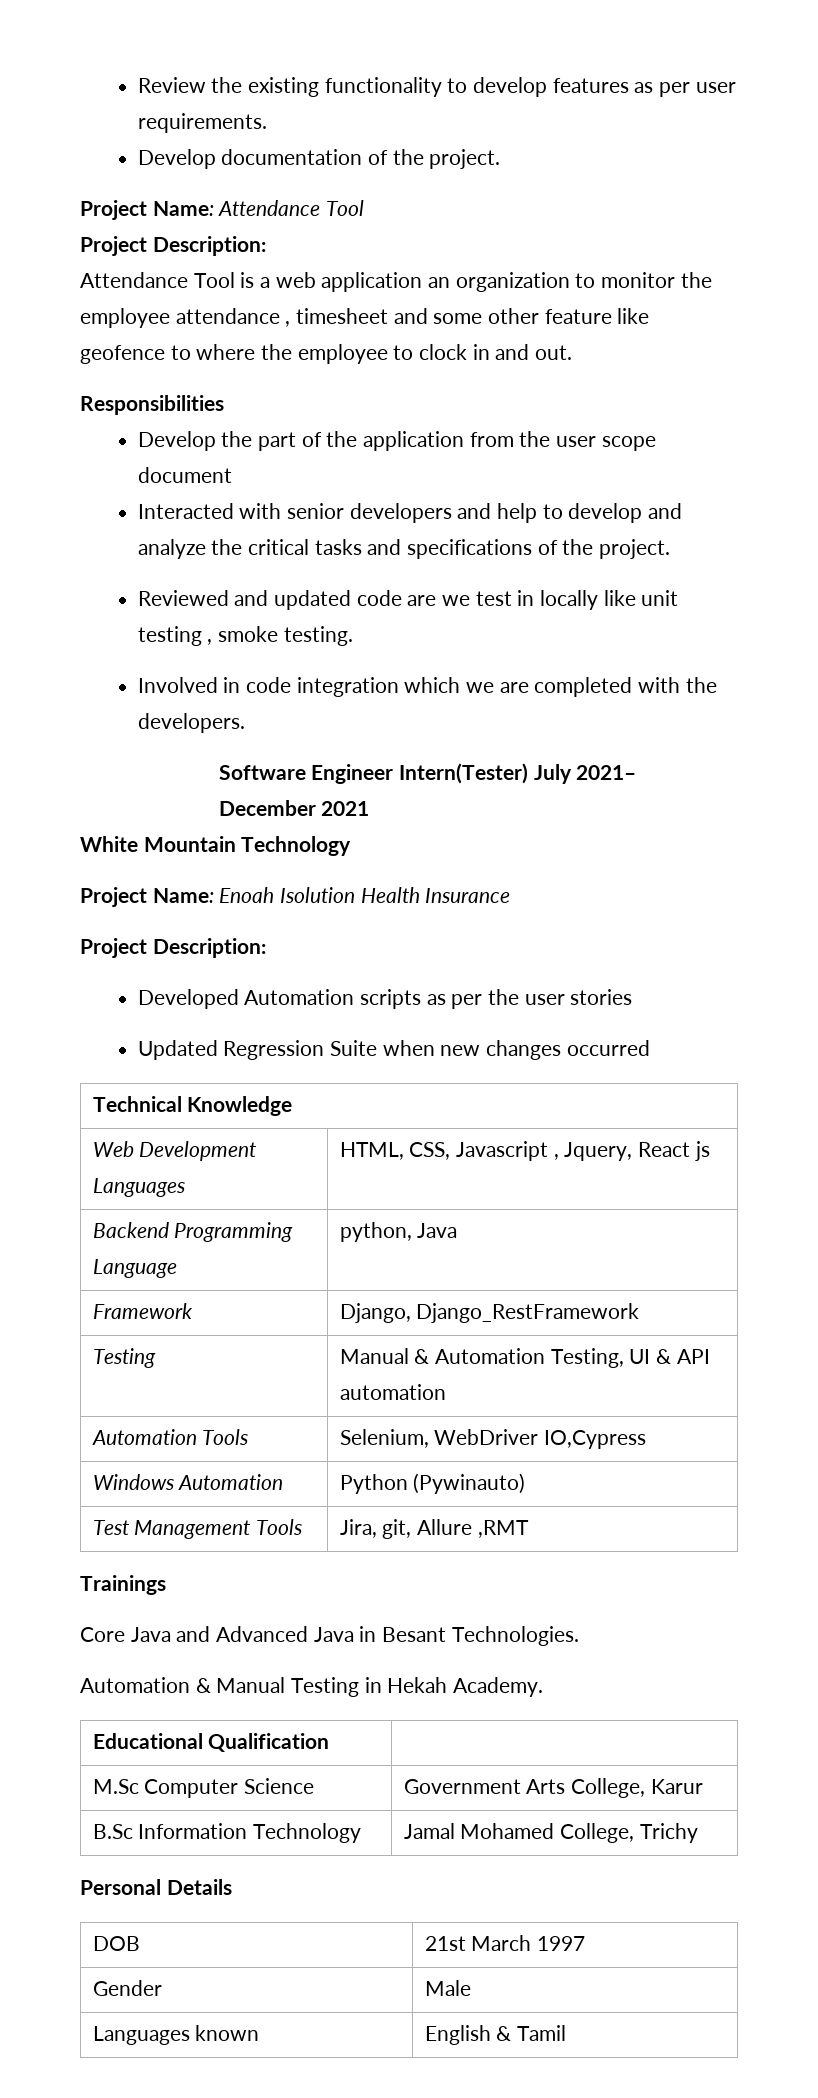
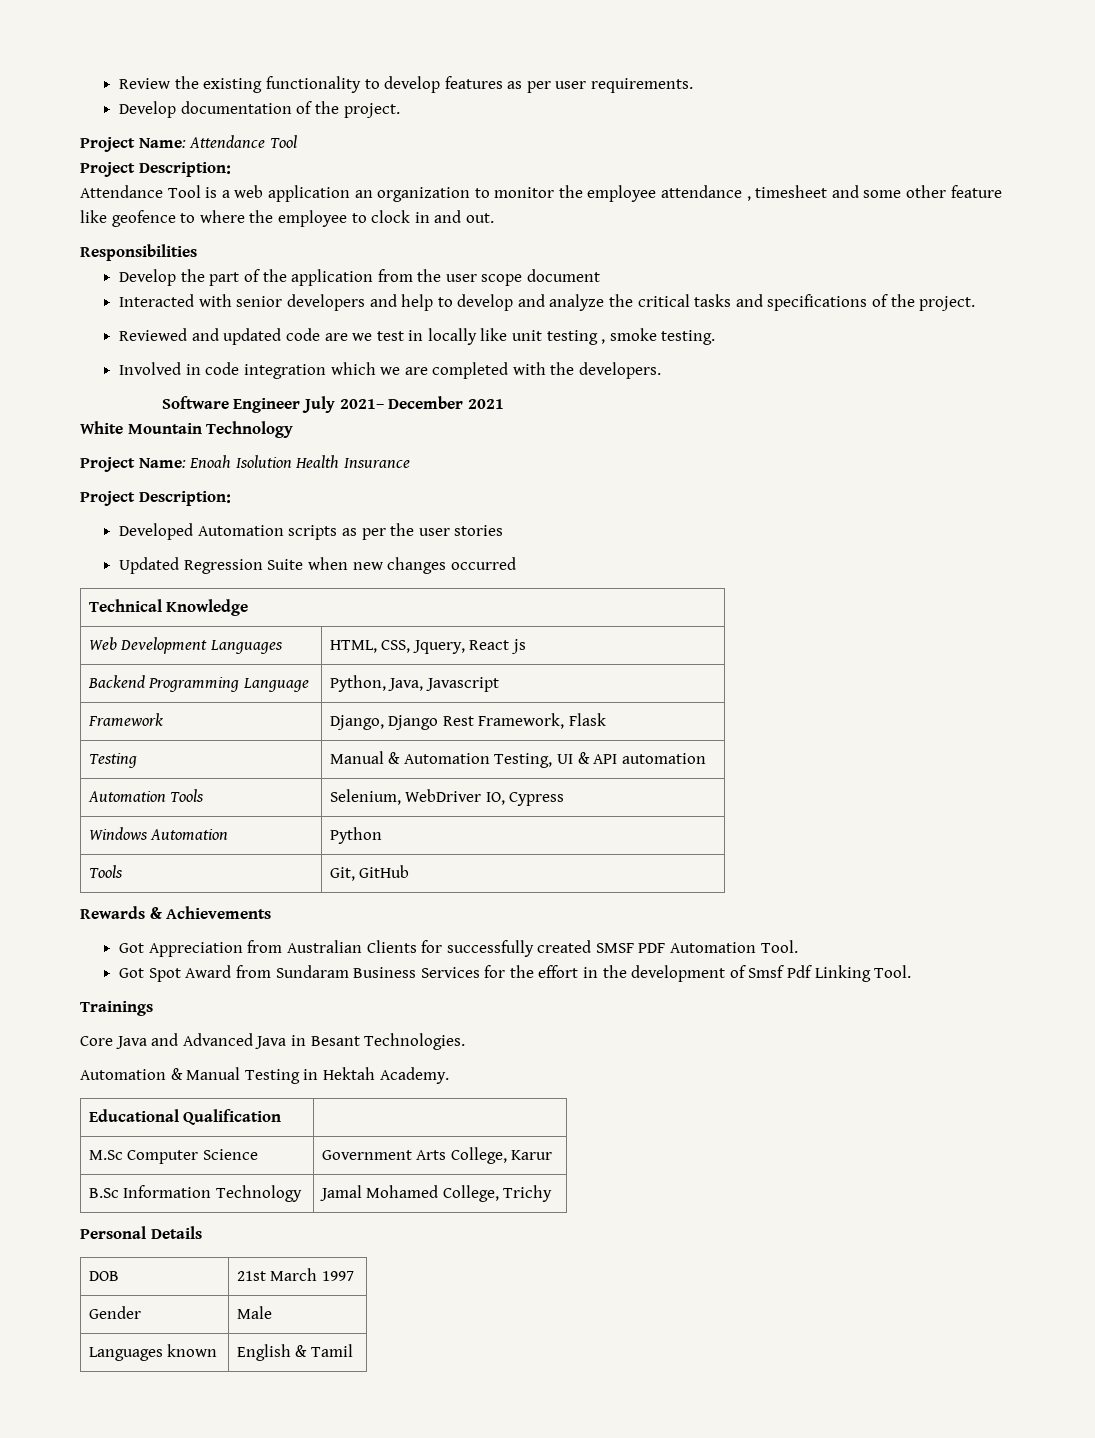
- Software Engineer Intern(Tester) July 2021– December 2021
+ Software Engineer July 2021– December 2021
- Web Development Languages | HTML, CSS, Javascript , Jquery, React js
+ Web Development Languages | HTML, CSS, Jquery, React js
- Backend Programming Language | python, Java
+ Backend Programming Language | Python, Java, Javascript
- Framework | Django, Django_RestFramework
+ Framework | Django, Django Rest Framework, Flask
- Automation Tools | Selenium, WebDriver IO,Cypress
+ Automation Tools | Selenium, WebDriver IO, Cypress
- Windows Automation | Python (Pywinauto)
- Test Management Tools | Jira, git, Allure ,RMT
+ Windows Automation | Python
+ Tools | Git, GitHub
+ Rewards & Achievements
+ Got Appreciation from Australian Clients for successfully created SMSF PDF Automation Tool.
+ Got Spot Award from Sundaram Business Services for the effort in the development of Smsf Pdf Linking Tool.
- Automation & Manual Testing in Hekah Academy.
+ Automation & Manual Testing in Hektah Academy.

